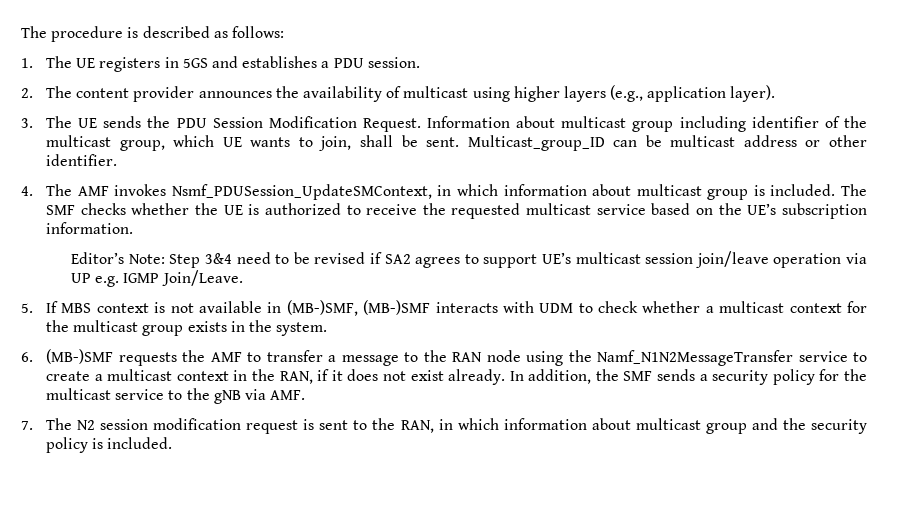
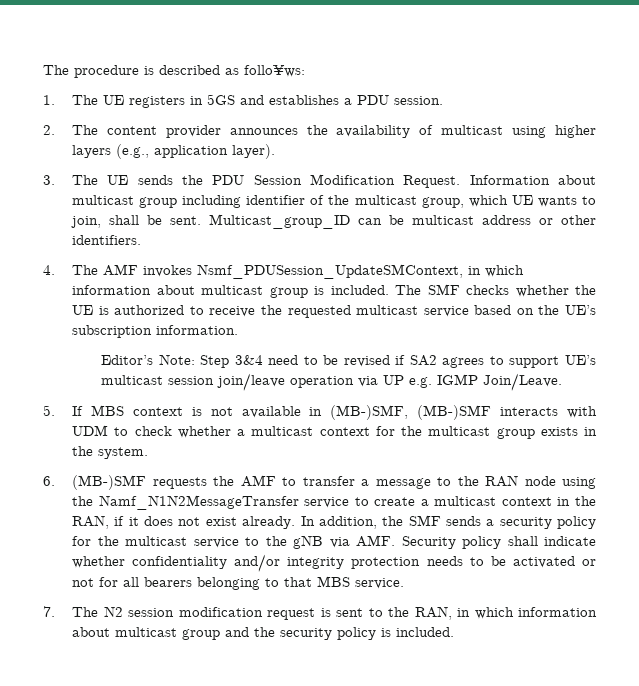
- The procedure is described as follows:
+ The procedure is described as follo¥ws:
- Multicast_group_ID can be multicast address or other identifier.
+ Multicast_group_ID can be multicast address or other identifiers.
- In addition, the SMF sends a security policy for the multicast service to the gNB via AMF.
+ In addition, the SMF sends a security policy for the multicast service to the gNB via AMF. Security policy shall indicate whether confidentiality and/or integrity protection needs to be activated or not for all bearers belonging to that MBS service.

